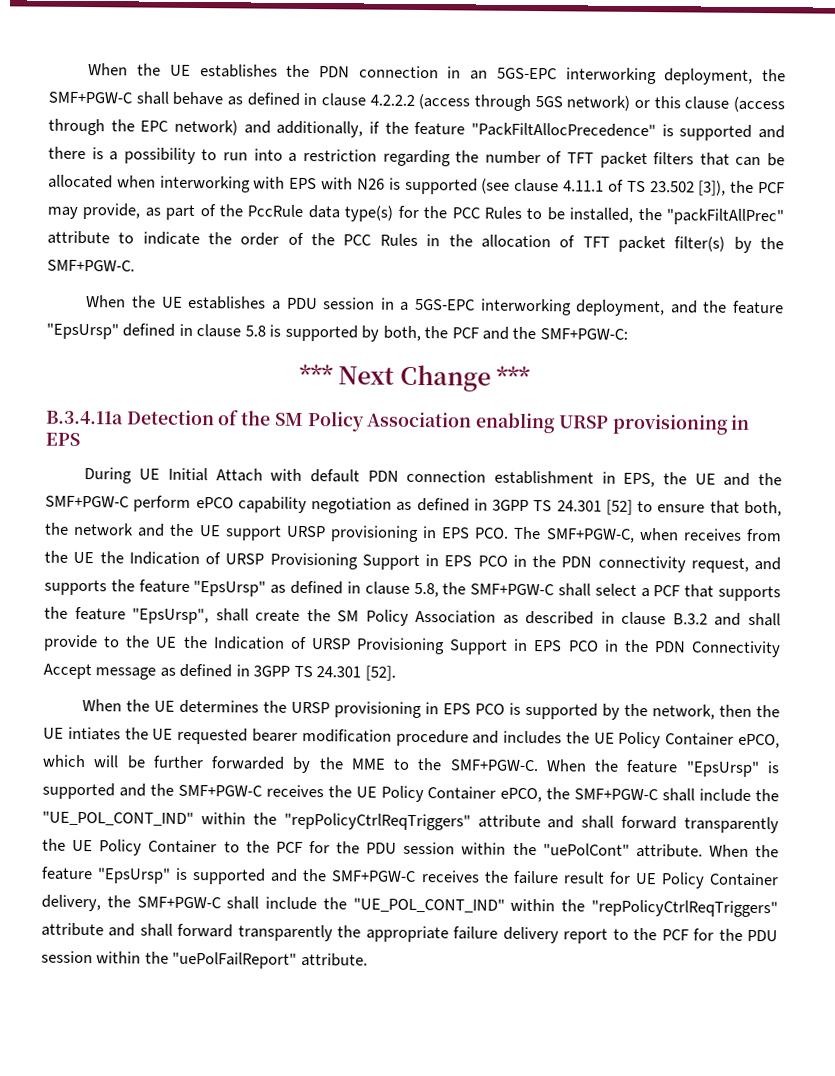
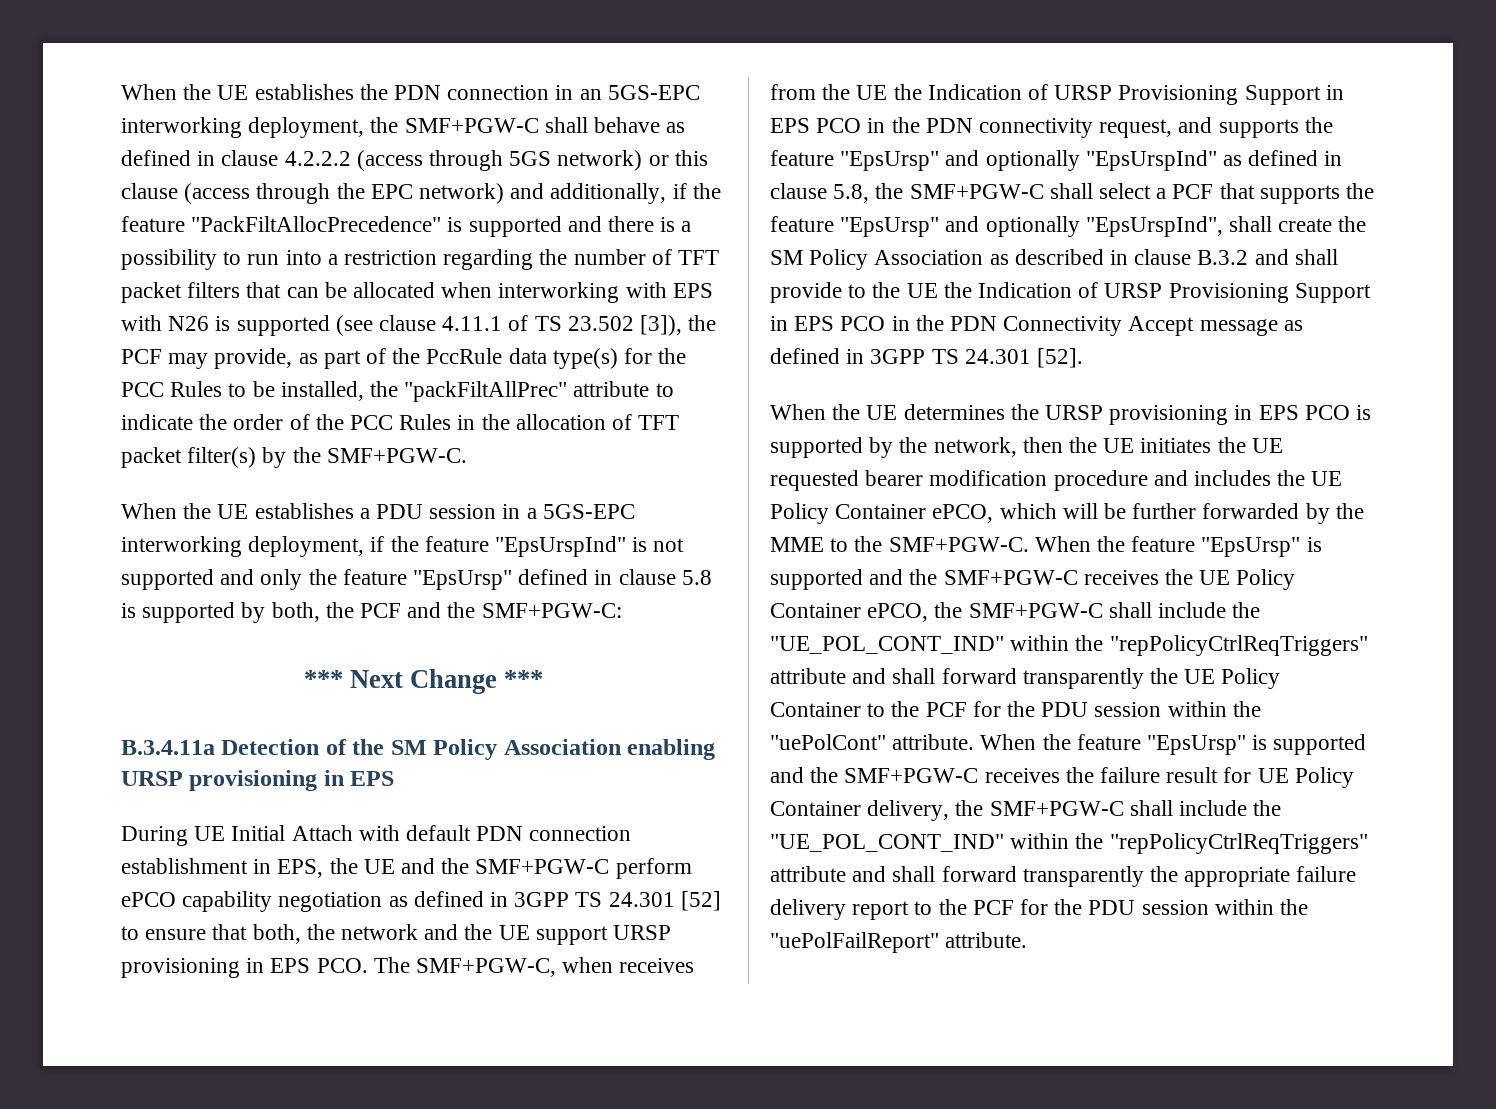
- When the UE establishes a PDU session in a 5GS-EPC interworking deployment, and the feature "EpsUrsp" defined in clause 5.8 is supported by both, the PCF and the SMF+PGW-C:
+ When the UE establishes a PDU session in a 5GS-EPC interworking deployment, if the feature "EpsUrspInd" is not supported and only the feature "EpsUrsp" defined in clause 5.8 is supported by both, the PCF and the SMF+PGW-C:
- During UE Initial Attach with default PDN connection establishment in EPS, the UE and the SMF+PGW-C perform ePCO capability negotiation as defined in 3GPP TS 24.301 [52] to ensure that both, the network and the UE support URSP provisioning in EPS PCO. The SMF+PGW-C, when receives from the UE the Indication of URSP Provisioning Support in EPS PCO in the PDN connectivity request, and supports the feature "EpsUrsp" as defined in clause 5.8, the SMF+PGW-C shall select a PCF that supports the feature "EpsUrsp", shall create the SM Policy Association as described in clause B.3.2 and shall provide to the UE the Indication of URSP Provisioning Support in EPS PCO in the PDN Connectivity Accept message as defined in 3GPP TS 24.301 [52].
+ During UE Initial Attach with default PDN connection establishment in EPS, the UE and the SMF+PGW-C perform ePCO capability negotiation as defined in 3GPP TS 24.301 [52] to ensure that both, the network and the UE support URSP provisioning in EPS PCO. The SMF+PGW-C, when receives from the UE the Indication of URSP Provisioning Support in EPS PCO in the PDN connectivity request, and supports the feature "EpsUrsp" and optionally "EpsUrspInd" as defined in clause 5.8, the SMF+PGW-C shall select a PCF that supports the feature "EpsUrsp" and optionally "EpsUrspInd", shall create the SM Policy Association as described in clause B.3.2 and shall provide to the UE the Indication of URSP Provisioning Support in EPS PCO in the PDN Connectivity Accept message as defined in 3GPP TS 24.301 [52].
- When the UE determines the URSP provisioning in EPS PCO is supported by the network, then the UE intiates the UE requested bearer modification procedure and includes the UE Policy Container ePCO, which will be further forwarded by the MME to the SMF+PGW-C.
+ When the UE determines the URSP provisioning in EPS PCO is supported by the network, then the UE initiates the UE requested bearer modification procedure and includes the UE Policy Container ePCO, which will be further forwarded by the MME to the SMF+PGW-C.

